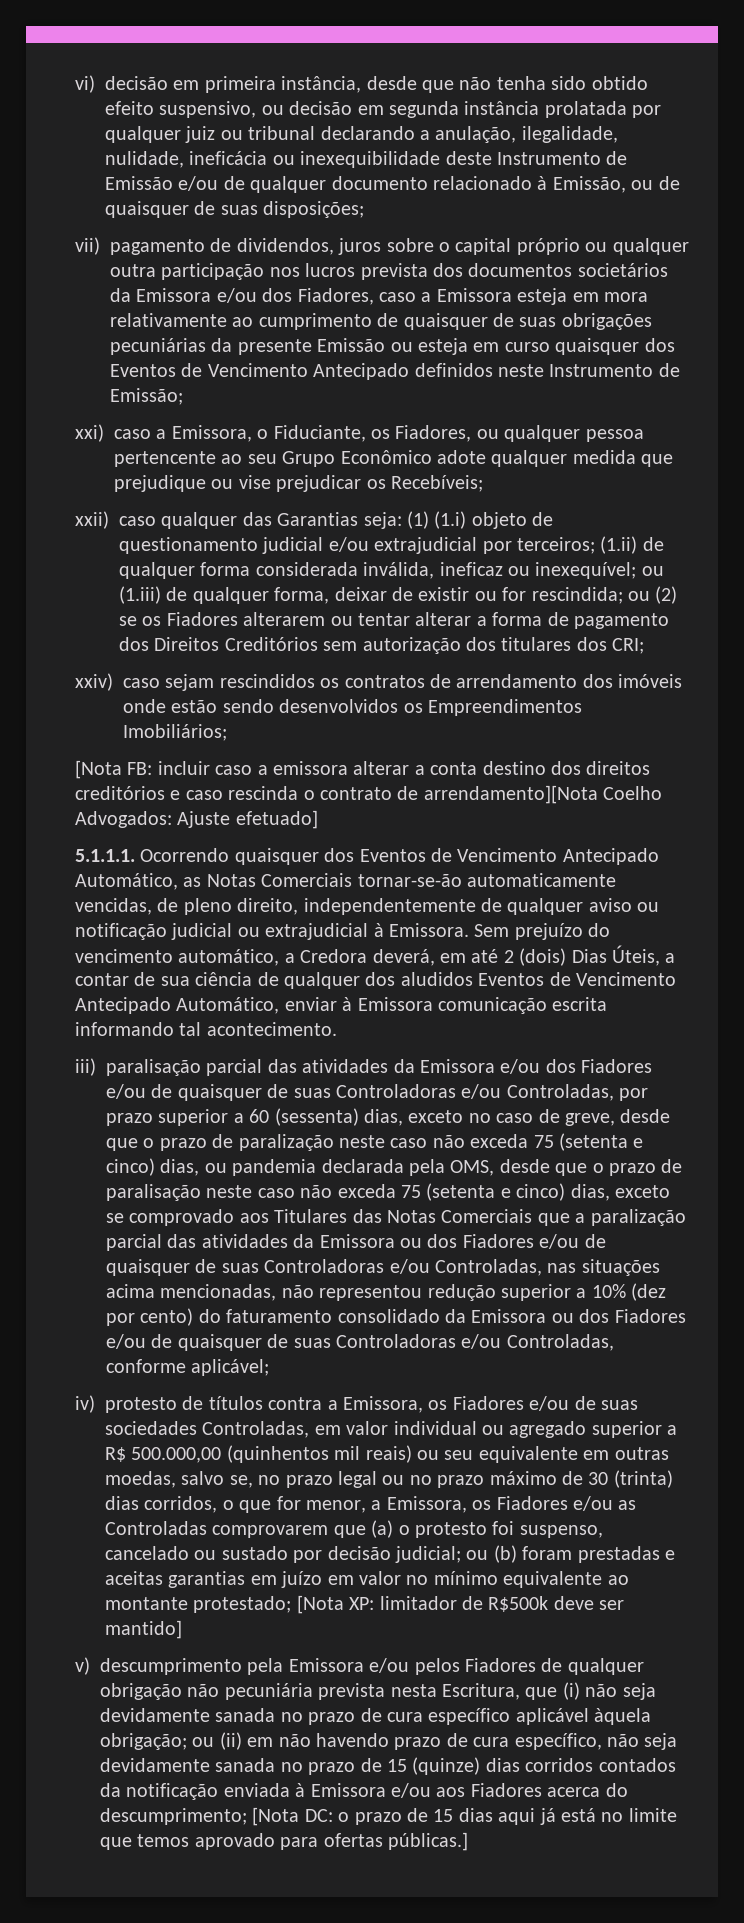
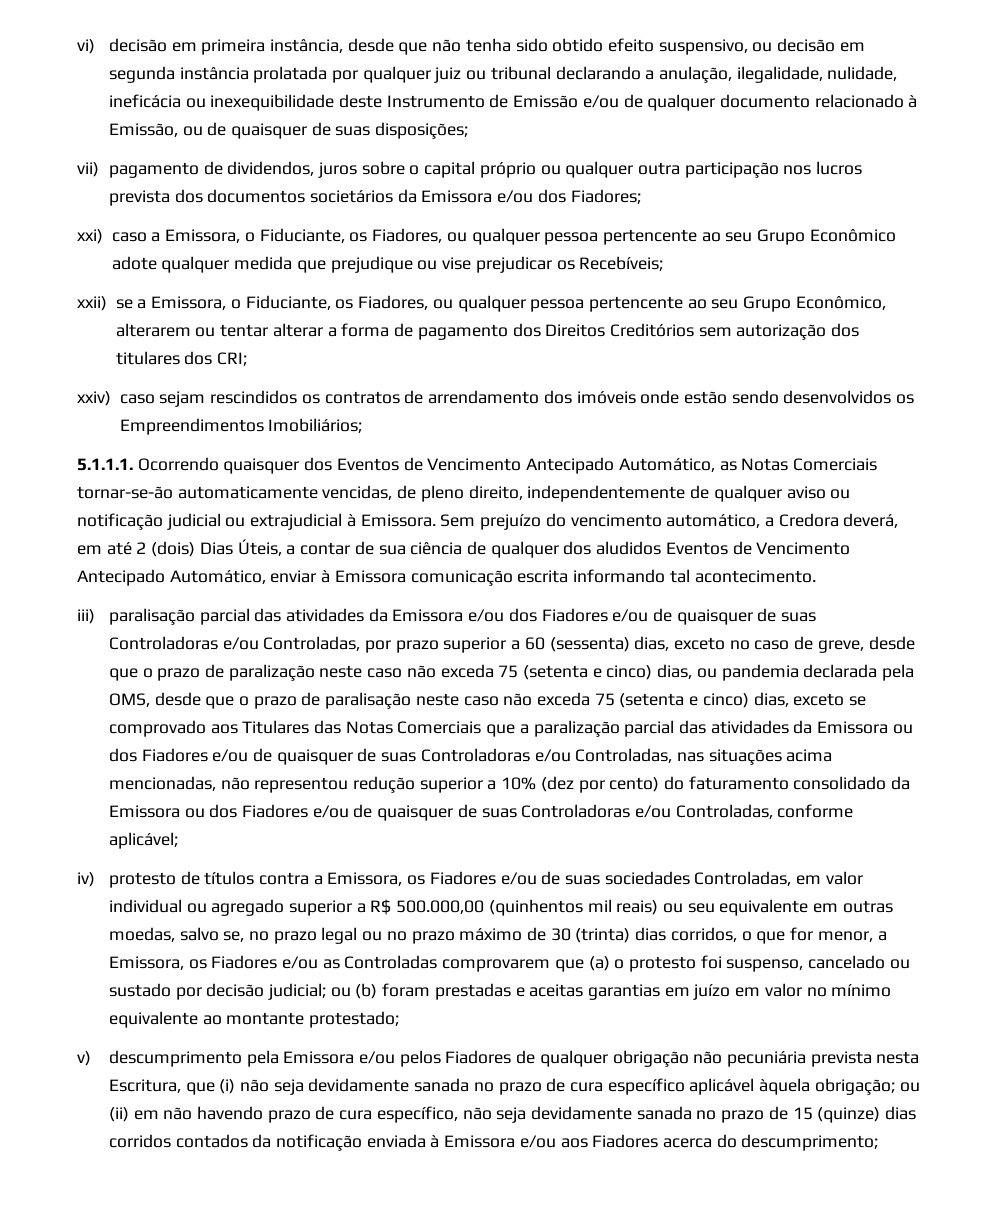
- vii) pagamento de dividendos, juros sobre o capital próprio ou qualquer outra participação nos lucros prevista dos documentos societários da Emissora e/ou dos Fiadores, caso a Emissora esteja em mora relativamente ao cumprimento de quaisquer de suas obrigações pecuniárias da presente Emissão ou esteja em curso quaisquer dos Eventos de Vencimento Antecipado definidos neste Instrumento de Emissão;
+ vii) pagamento de dividendos, juros sobre o capital próprio ou qualquer outra participação nos lucros prevista dos documentos societários da Emissora e/ou dos Fiadores;
- xxii) caso qualquer das Garantias seja: (1) (1.i) objeto de questionamento judicial e/ou extrajudicial por terceiros; (1.ii) de qualquer forma considerada inválida, ineficaz ou inexequível; ou (1.iii) de qualquer forma, deixar de existir ou for rescindida; ou (2) se os Fiadores alterarem ou tentar alterar a forma de pagamento dos Direitos Creditórios sem autorização dos titulares dos CRI;
+ xxii) se a Emissora, o Fiduciante, os Fiadores, ou qualquer pessoa pertencente ao seu Grupo Econômico, alterarem ou tentar alterar a forma de pagamento dos Direitos Creditórios sem autorização dos titulares dos CRI;
- [Nota FB: incluir caso a emissora alterar a conta destino dos direitos creditórios e caso rescinda o contrato de arrendamento][Nota Coelho Advogados: Ajuste efetuado]
- [Nota XP: limitador de R$500k deve ser mantido]
- [Nota DC: o prazo de 15 dias aqui já está no limite que temos aprovado para ofertas públicas.]

